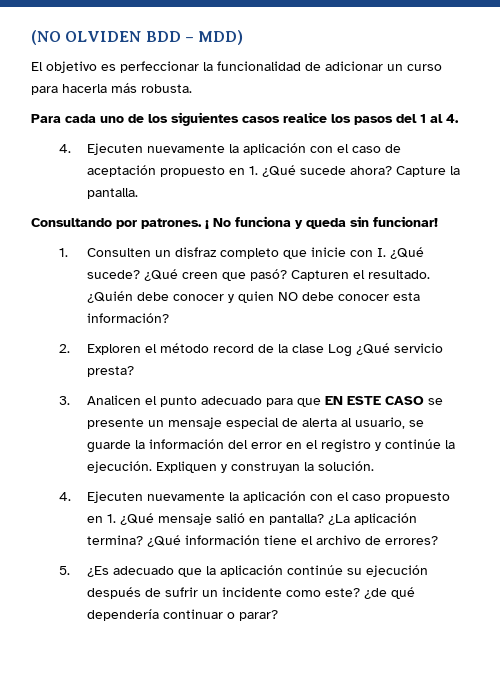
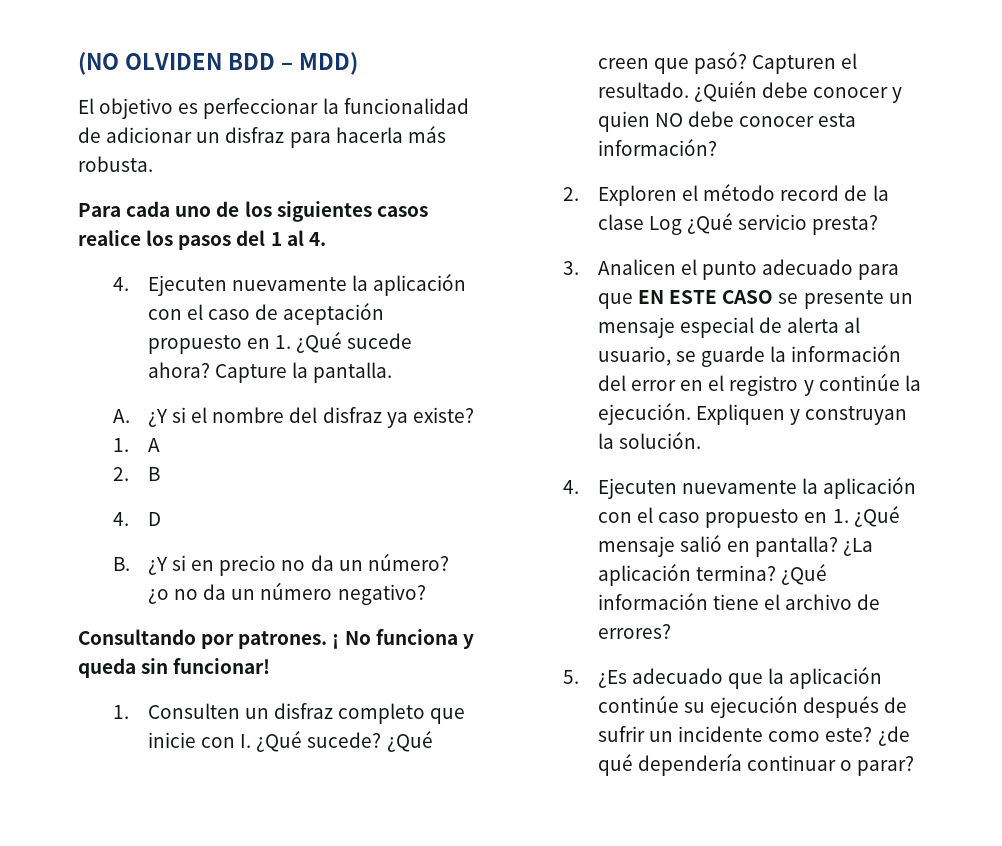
- El objetivo es perfeccionar la funcionalidad de adicionar un curso para hacerla más robusta.
+ El objetivo es perfeccionar la funcionalidad de adicionar un disfraz para hacerla más robusta.
+ A. ¿Y si el nombre del disfraz ya existe?
+ 1. A
+ 2. B
+ 4. D
+ B. ¿Y si en precio no da un número? ¿o no da un número negativo?

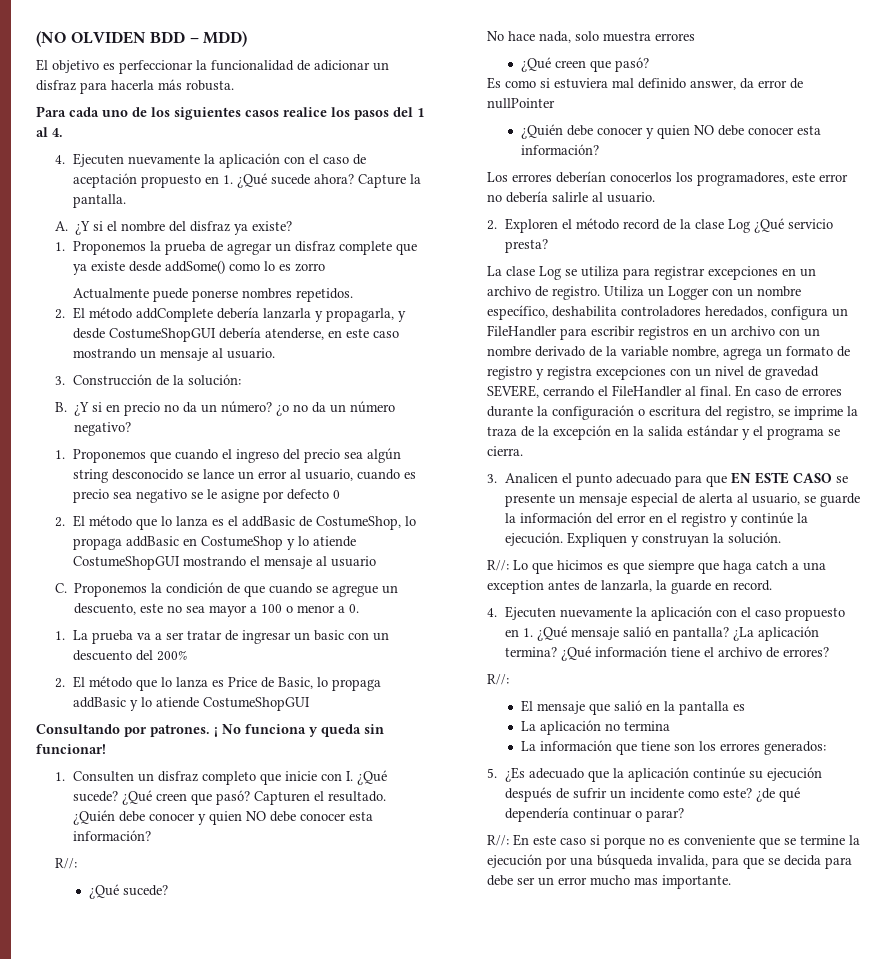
- 1. A
- 2. B
- 4. D
+ 1. Proponemos la prueba de agregar un disfraz complete que ya existe desde addSome() como lo es zorro
+ Actualmente puede ponerse nombres repetidos.
+ 2. El método addComplete debería lanzarla y propagarla, y desde CostumeShopGUI debería atenderse, en este caso mostrando un mensaje al usuario.
+ 3. Construcción de la solución:
+ 1. Proponemos que cuando el ingreso del precio sea algún string desconocido se lance un error al usuario, cuando es precio sea negativo se le asigne por defecto 0
+ 2. El método que lo lanza es el addBasic de CostumeShop, lo propaga addBasic en CostumeShop y lo atiende CostumeShopGUI mostrando el mensaje al usuario
+ C. Proponemos la condición de que cuando se agregue un descuento, este no sea mayor a 100 o menor a 0.
+ 1. La prueba va a ser tratar de ingresar un basic con un descuento del 200%
+ 2. El método que lo lanza es Price de Basic, lo propaga addBasic y lo atiende CostumeShopGUI
  Capturen el resultado. ¿Quién debe conocer y quien NO debe conocer esta información?
+ R//:
+ ¿Qué sucede?
+ No hace nada, solo muestra errores
+ ¿Qué creen que pasó?
+ Es como si estuviera mal definido answer, da error de nullPointer
+ ¿Quién debe conocer y quien NO debe conocer esta información?
+ Los errores deberían conocerlos los programadores, este error no debería salirle al usuario.
+ La clase Log se utiliza para registrar excepciones en un archivo de registro. Utiliza un Logger con un nombre específico, deshabilita controladores heredados, configura un FileHandler para escribir registros en un archivo con un nombre derivado de la variable nombre, agrega un formato de registro y registra excepciones con un nivel de gravedad SEVERE, cerrando el FileHandler al final. En caso de errores durante la configuración o escritura del registro, se imprime la traza de la excepción en la salida estándar y el programa se cierra.
+ R//: Lo que hicimos es que siempre que haga catch a una exception antes de lanzarla, la guarde en record.
  ¿Qué información tiene el archivo de errores?
+ R//:
+ El mensaje que salió en la pantalla es
+ La aplicación no termina
+ La información que tiene son los errores generados:
+ R//: En este caso si porque no es conveniente que se termine la ejecución por una búsqueda invalida, para que se decida para debe ser un error mucho mas importante.

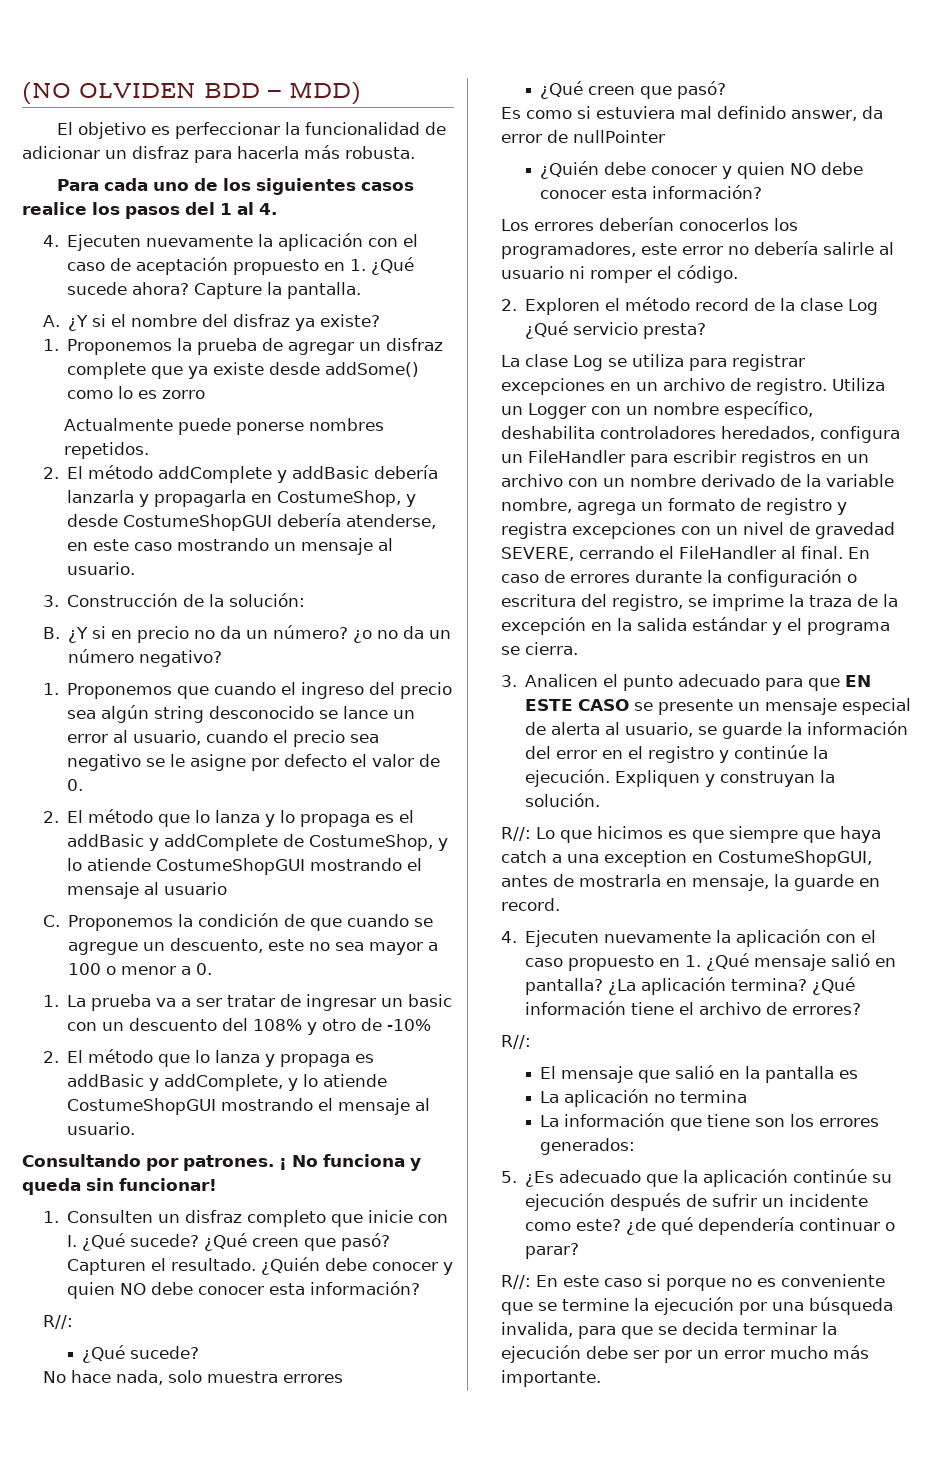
- 2. El método addComplete debería lanzarla y propagarla, y desde CostumeShopGUI debería atenderse, en este caso mostrando un mensaje al usuario.
+ 2. El método addComplete y addBasic debería lanzarla y propagarla en CostumeShop, y desde CostumeShopGUI debería atenderse, en este caso mostrando un mensaje al usuario.
- 1. Proponemos que cuando el ingreso del precio sea algún string desconocido se lance un error al usuario, cuando es precio sea negativo se le asigne por defecto 0
- 2. El método que lo lanza es el addBasic de CostumeShop, lo propaga addBasic en CostumeShop y lo atiende CostumeShopGUI mostrando el mensaje al usuario
+ 1. Proponemos que cuando el ingreso del precio sea algún string desconocido se lance un error al usuario, cuando el precio sea negativo se le asigne por defecto el valor de 0.
+ 2. El método que lo lanza y lo propaga es el addBasic y addComplete de CostumeShop, y lo atiende CostumeShopGUI mostrando el mensaje al usuario
- 1. La prueba va a ser tratar de ingresar un basic con un descuento del 200%
- 2. El método que lo lanza es Price de Basic, lo propaga addBasic y lo atiende CostumeShopGUI
+ 1. La prueba va a ser tratar de ingresar un basic con un descuento del 108% y otro de -10%
+ 2. El método que lo lanza y propaga es addBasic y addComplete, y lo atiende CostumeShopGUI mostrando el mensaje al usuario.
- Los errores deberían conocerlos los programadores, este error no debería salirle al usuario.
+ Los errores deberían conocerlos los programadores, este error no debería salirle al usuario ni romper el código.
- R//: Lo que hicimos es que siempre que haga catch a una exception antes de lanzarla, la guarde en record.
+ R//: Lo que hicimos es que siempre que haya catch a una exception en CostumeShopGUI, antes de mostrarla en mensaje, la guarde en record.
- R//: En este caso si porque no es conveniente que se termine la ejecución por una búsqueda invalida, para que se decida para debe ser un error mucho mas importante.
+ R//: En este caso si porque no es conveniente que se termine la ejecución por una búsqueda invalida, para que se decida terminar la ejecución debe ser por un error mucho más importante.

